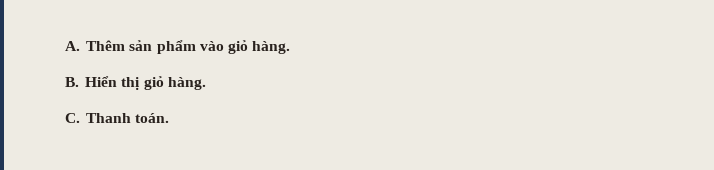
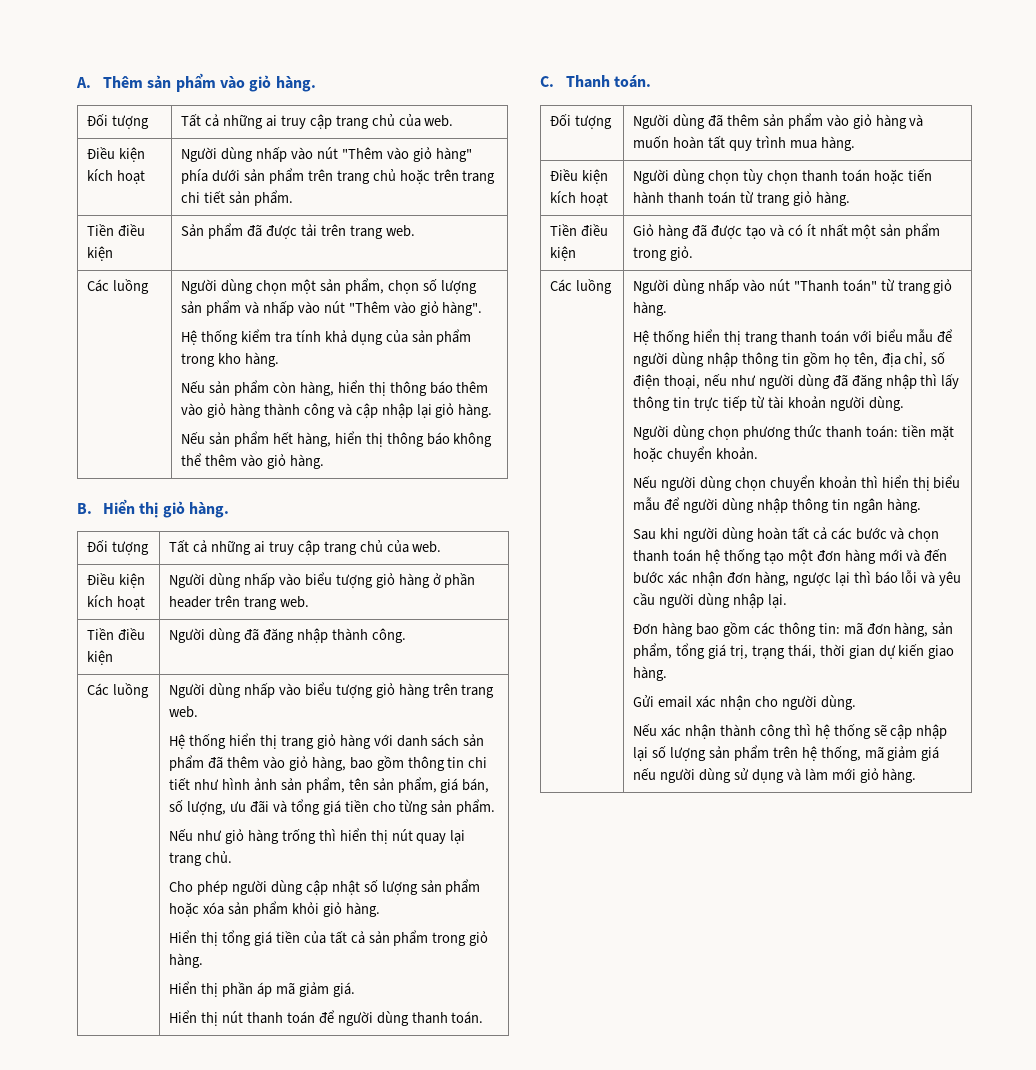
  A. Thêm sản phẩm vào giỏ hàng.
+ Đối tượng | Tất cả những ai truy cập trang chủ của web.
+ Điều kiện kích hoạt | Người dùng nhấp vào nút "Thêm vào giỏ hàng" phía dưới sản phẩm trên trang chủ hoặc trên trang chi tiết sản phẩm.
+ Tiền điều kiện | Sản phẩm đã được tải trên trang web.
+ Các luồng | Người dùng chọn một sản phẩm, chọn số lượng sản phẩm và nhấp vào nút "Thêm vào giỏ hàng".
+ Hệ thống kiểm tra tính khả dụng của sản phẩm trong kho hàng.
+ Nếu sản phẩm còn hàng, hiển thị thông báo thêm vào giỏ hàng thành công và cập nhập lại giỏ hàng.
+ Nếu sản phẩm hết hàng, hiển thị thông báo không thể thêm vào giỏ hàng.
  B. Hiển thị giỏ hàng.
+ Đối tượng | Tất cả những ai truy cập trang chủ của web.
+ Điều kiện kích hoạt | Người dùng nhấp vào biểu tượng giỏ hàng ở phần header trên trang web.
+ Tiền điều kiện | Người dùng đã đăng nhập thành công.
+ Các luồng | Người dùng nhấp vào biểu tượng giỏ hàng trên trang web.
+ Hệ thống hiển thị trang giỏ hàng với danh sách sản phẩm đã thêm vào giỏ hàng, bao gồm thông tin chi tiết như hình ảnh sản phẩm, tên sản phẩm, giá bán, số lượng, ưu đãi và tổng giá tiền cho từng sản phẩm.
+ Nếu như giỏ hàng trống thì hiển thị nút quay lại trang chủ.
+ Cho phép người dùng cập nhật số lượng sản phẩm hoặc xóa sản phẩm khỏi giỏ hàng.
+ Hiển thị tổng giá tiền của tất cả sản phẩm trong giỏ hàng.
+ Hiển thị phần áp mã giảm giá.
+ Hiển thị nút thanh toán để người dùng thanh toán.
  C. Thanh toán.
+ Đối tượng | Người dùng đã thêm sản phẩm vào giỏ hàng và muốn hoàn tất quy trình mua hàng.
+ Điều kiện kích hoạt | Người dùng chọn tùy chọn thanh toán hoặc tiến hành thanh toán từ trang giỏ hàng.
+ Tiền điều kiện | Giỏ hàng đã được tạo và có ít nhất một sản phẩm trong giỏ.
+ Các luồng | Người dùng nhấp vào nút "Thanh toán" từ trang giỏ hàng.
+ Hệ thống hiển thị trang thanh toán với biểu mẫu để người dùng nhập thông tin gồm họ tên, địa chỉ, số điện thoại, nếu như người dùng đã đăng nhập thì lấy thông tin trực tiếp từ tài khoản người dùng.
+ Người dùng chọn phương thức thanh toán: tiền mặt hoặc chuyển khoản.
+ Nếu người dùng chọn chuyển khoản thì hiển thị biểu mẫu để người dùng nhập thông tin ngân hàng.
+ Sau khi người dùng hoàn tất cả các bước và chọn thanh toán hệ thống tạo một đơn hàng mới và đến bước xác nhận đơn hàng, ngược lại thì báo lỗi và yêu cầu người dùng nhập lại.
+ Đơn hàng bao gồm các thông tin: mã đơn hàng, sản phẩm, tổng giá trị, trạng thái, thời gian dự kiến giao hàng.
+ Gửi email xác nhận cho người dùng.
+ Nếu xác nhận thành công thì hệ thống sẽ cập nhập lại số lượng sản phẩm trên hệ thống, mã giảm giá nếu người dùng sử dụng và làm mới giỏ hàng.

